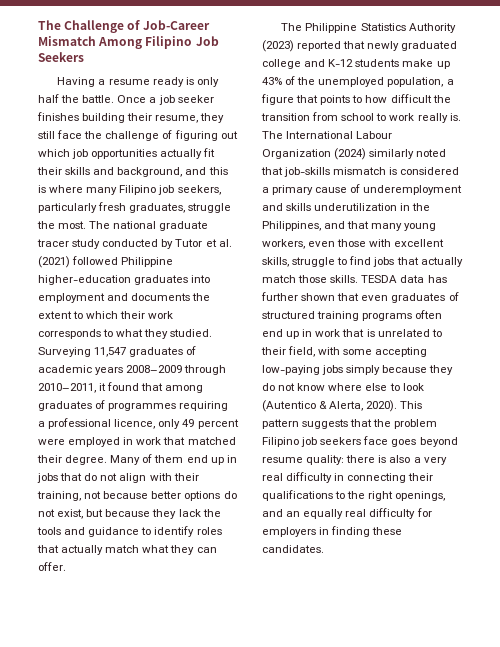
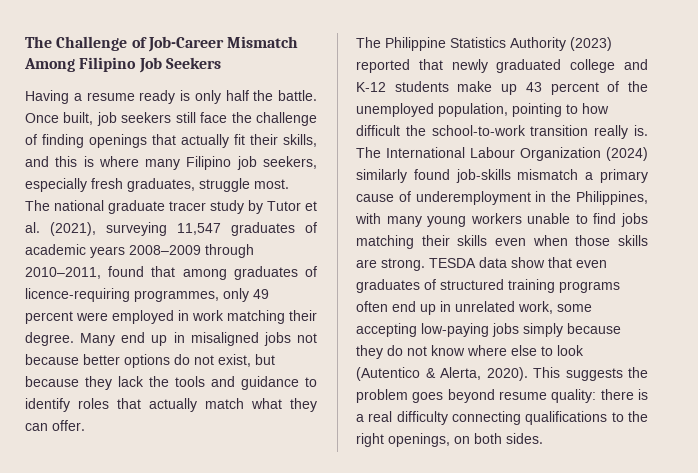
- Once a job seeker finishes building their resume, they still face the challenge of figuring out which job opportunities actually fit their skills and background, and this is where many Filipino job seekers, particularly fresh graduates, struggle the most.
+ Once built, job seekers still face the challenge of finding openings that actually fit their skills, and this is where many Filipino job seekers, especially fresh graduates, struggle most.
- The national graduate tracer study conducted by Tutor et al. (2021) followed Philippine higher-education graduates into employment and documents the extent to which their work corresponds to what they studied. Surveying 11,547 graduates of academic years 2008–2009 through 2010–2011, it found that among graduates of programmes requiring a professional licence, only 49 percent were employed in work that matched their degree.
+ The national graduate tracer study by Tutor et al. (2021), surveying 11,547 graduates of academic years 2008–2009 through 2010–2011, found that among graduates of licence-requiring programmes, only 49 percent were employed in work matching their degree.
- Many of them end up in jobs that do not align with their training, not because better options do not exist, but because they lack the tools and guidance to identify roles that actually match what they can offer.
+ Many end up in misaligned jobs not because better options do not exist, but because they lack the tools and guidance to identify roles that actually match what they can offer.
- The Philippine Statistics Authority (2023) reported that newly graduated college and K-12 students make up 43% of the unemployed population, a figure that points to how difficult the transition from school to work really is.
+ The Philippine Statistics Authority (2023) reported that newly graduated college and K-12 students make up 43 percent of the unemployed population, pointing to how difficult the school-to-work transition really is.
- The International Labour Organization (2024) similarly noted that job-skills mismatch is considered a primary cause of underemployment and skills underutilization in the Philippines, and that many young workers, even those with excellent skills, struggle to find jobs that actually match those skills. TESDA data has further shown that even graduates of structured training programs often end up in work that is unrelated to their field, with some accepting low-paying jobs simply because they do not know where else to look (Autentico & Alerta, 2020).
+ The International Labour Organization (2024) similarly found job-skills mismatch a primary cause of underemployment in the Philippines, with many young workers unable to find jobs matching their skills even when those skills are strong. TESDA data show that even graduates of structured training programs often end up in unrelated work, some accepting low-paying jobs simply because they do not know where else to look (Autentico & Alerta, 2020).
- This pattern suggests that the problem Filipino job seekers face goes beyond resume quality: there is also a very real difficulty in connecting their qualifications to the right openings, and an equally real difficulty for employers in finding these candidates.
+ This suggests the problem goes beyond resume quality: there is a real difficulty connecting qualifications to the right openings, on both sides.

